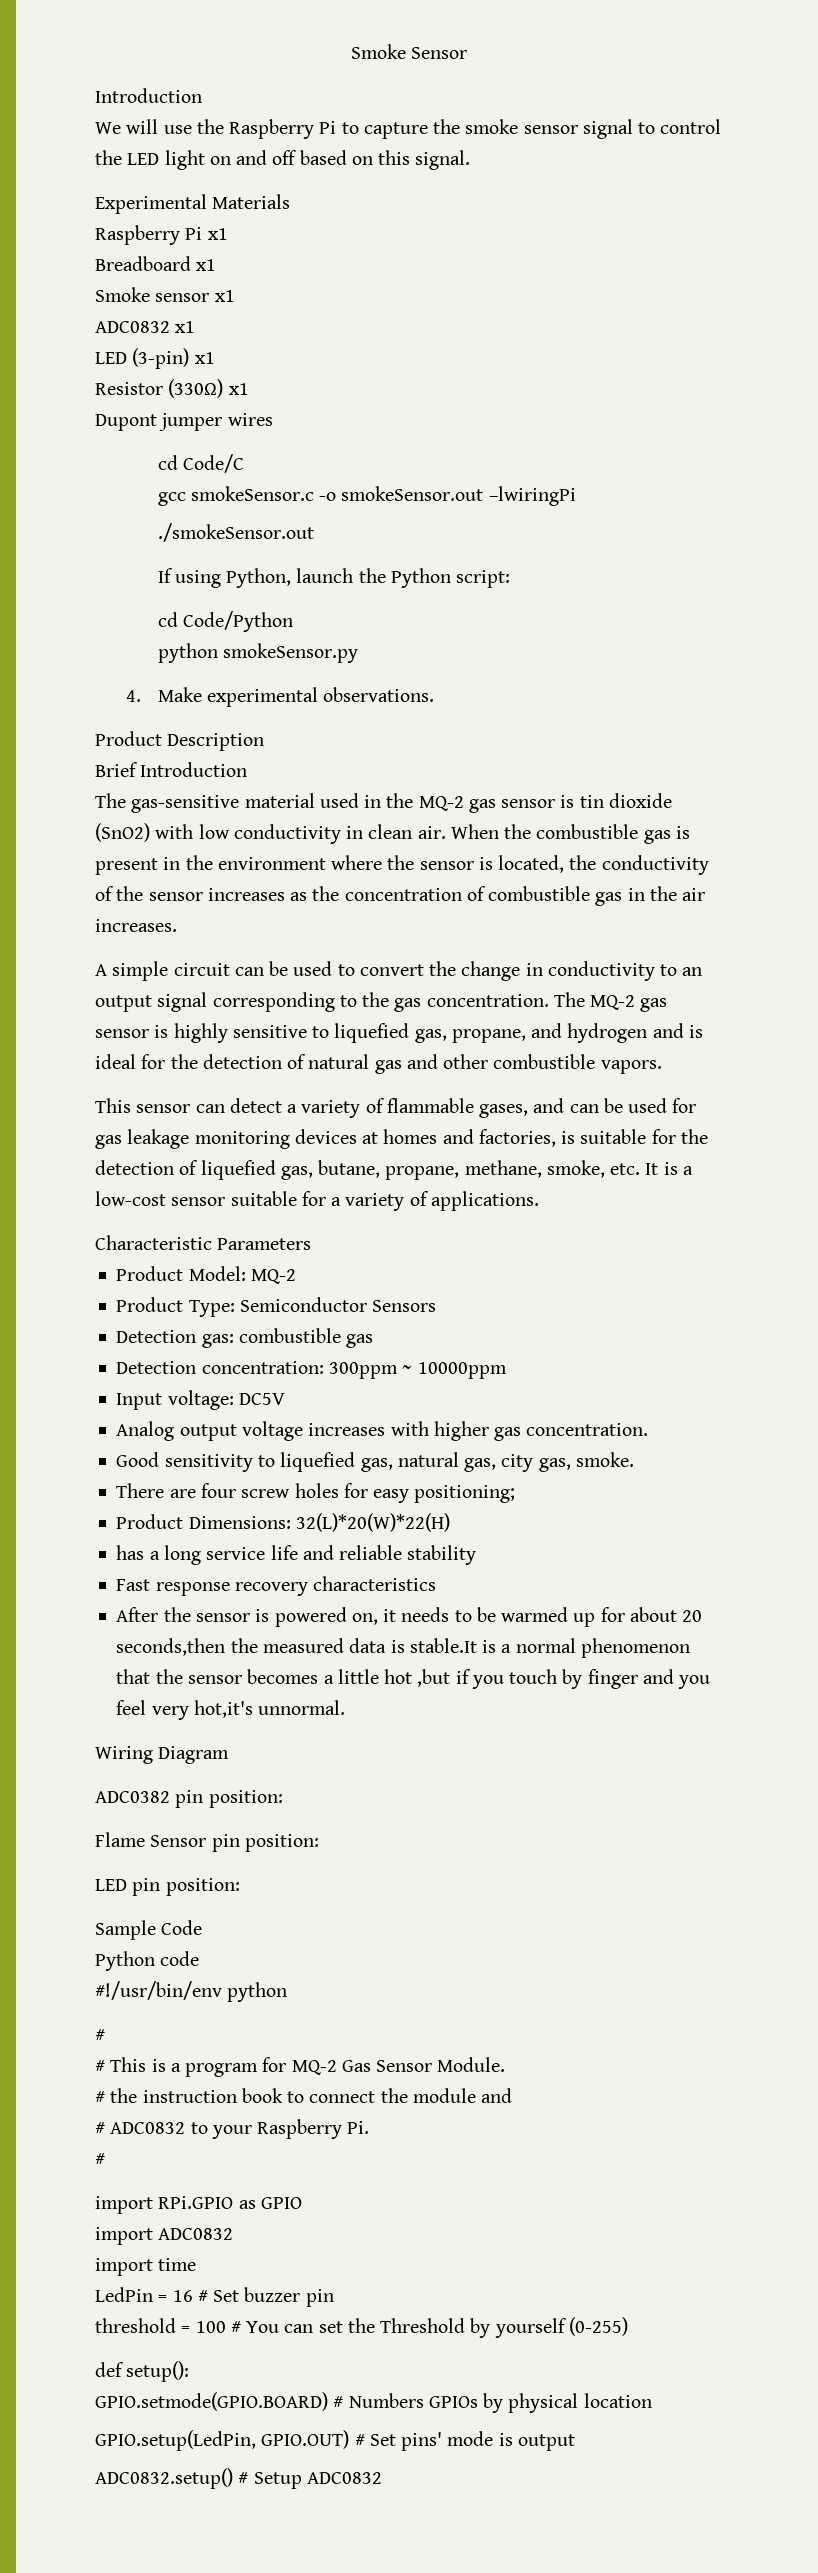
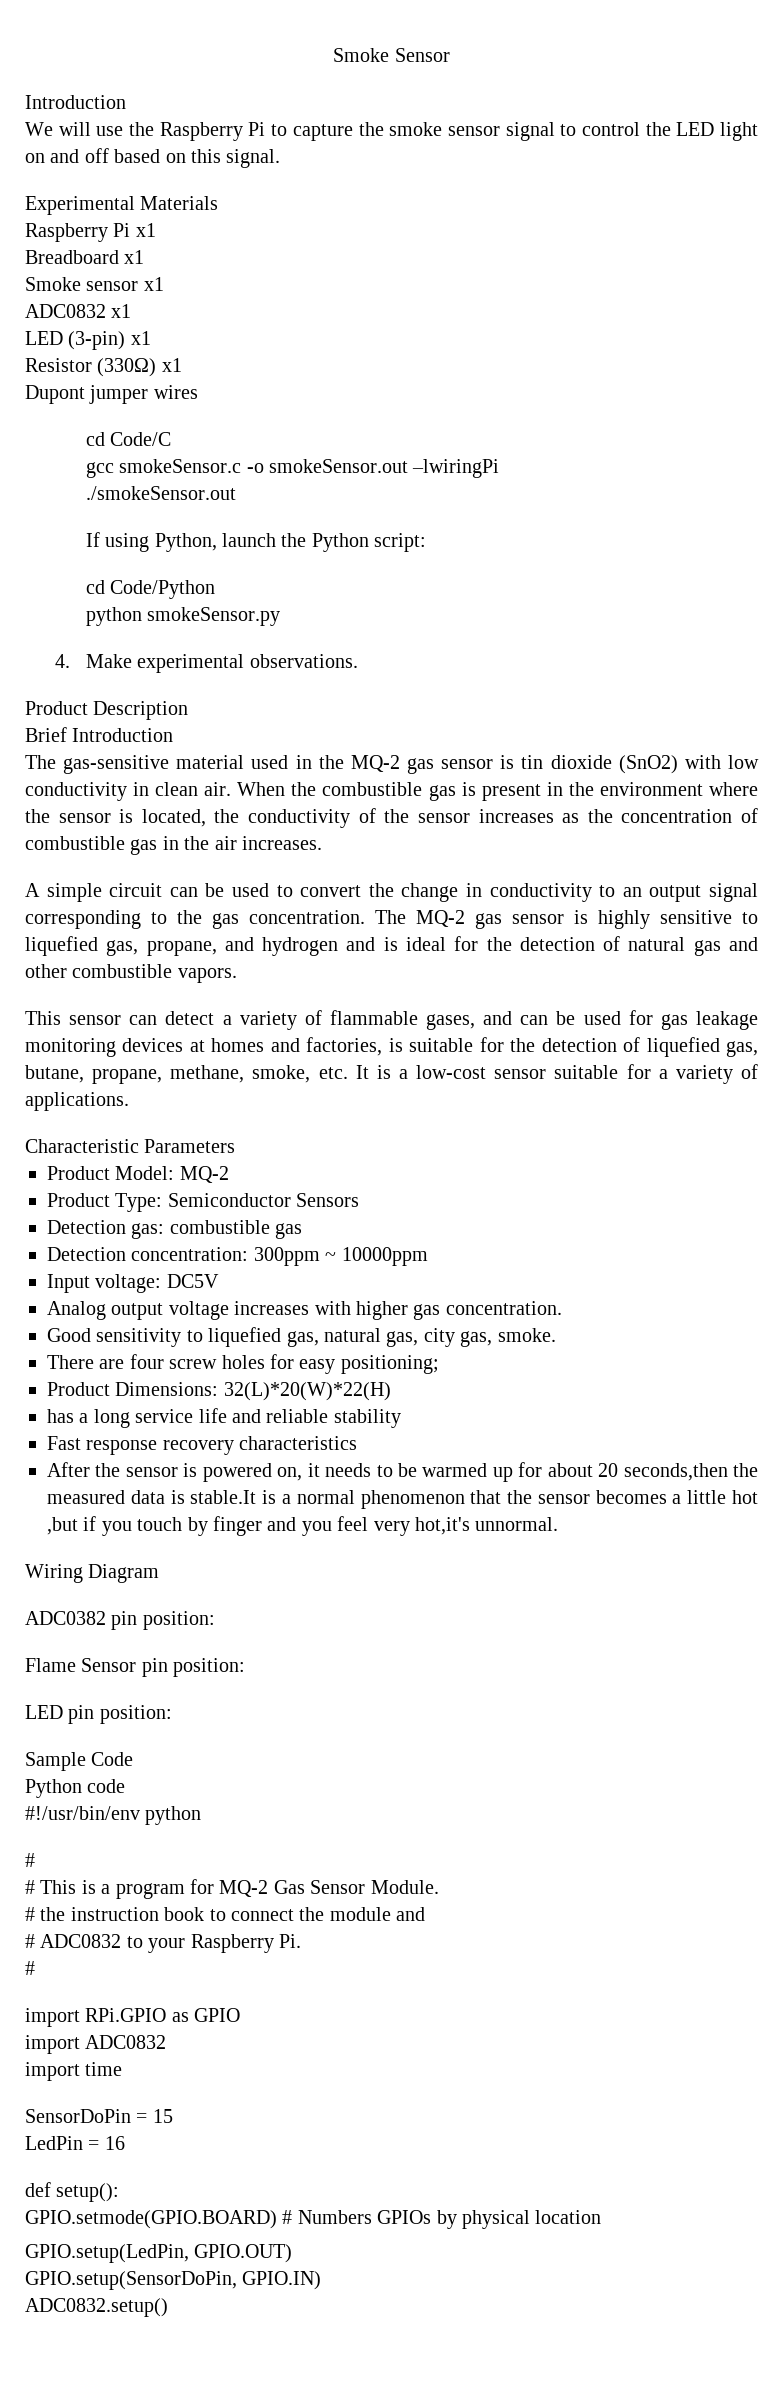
+ SensorDoPin = 15
- LedPin = 16 # Set buzzer pin
- threshold = 100 # You can set the Threshold by yourself (0-255)
+ LedPin = 16
- GPIO.setup(LedPin, GPIO.OUT) # Set pins' mode is output
- ADC0832.setup() # Setup ADC0832
+ GPIO.setup(LedPin, GPIO.OUT)
+ GPIO.setup(SensorDoPin, GPIO.IN)
+ ADC0832.setup()

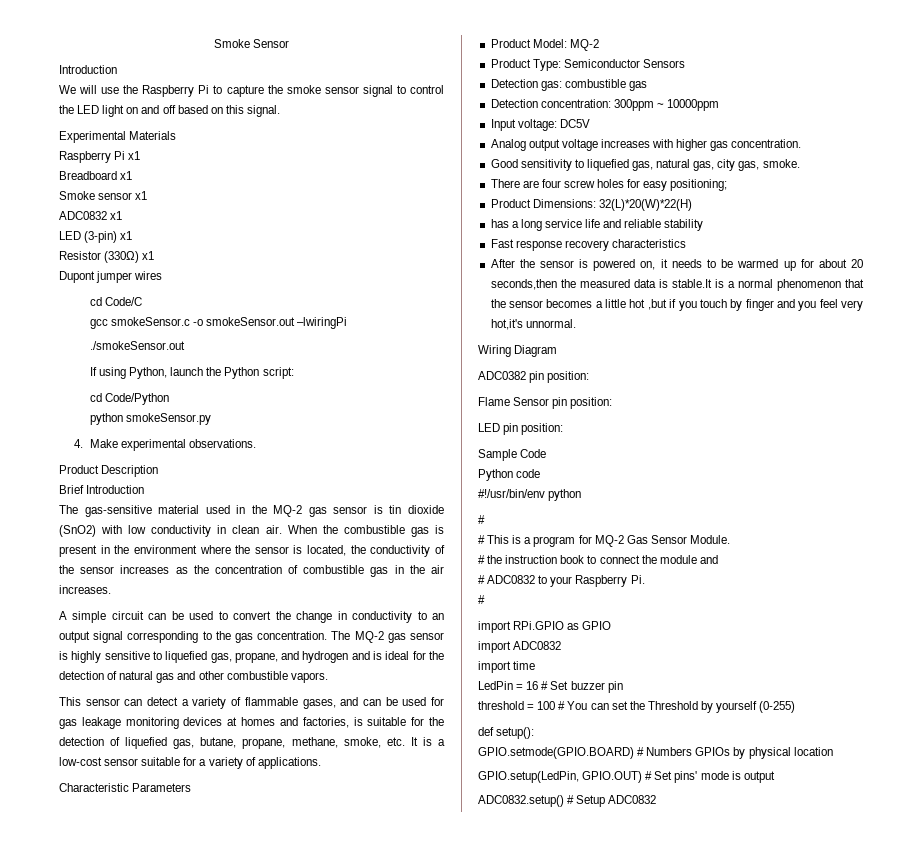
- SensorDoPin = 15
- LedPin = 16
+ LedPin = 16 # Set buzzer pin
+ threshold = 100 # You can set the Threshold by yourself (0-255)
- GPIO.setup(LedPin, GPIO.OUT)
- GPIO.setup(SensorDoPin, GPIO.IN)
- ADC0832.setup()
+ GPIO.setup(LedPin, GPIO.OUT) # Set pins' mode is output
+ ADC0832.setup() # Setup ADC0832

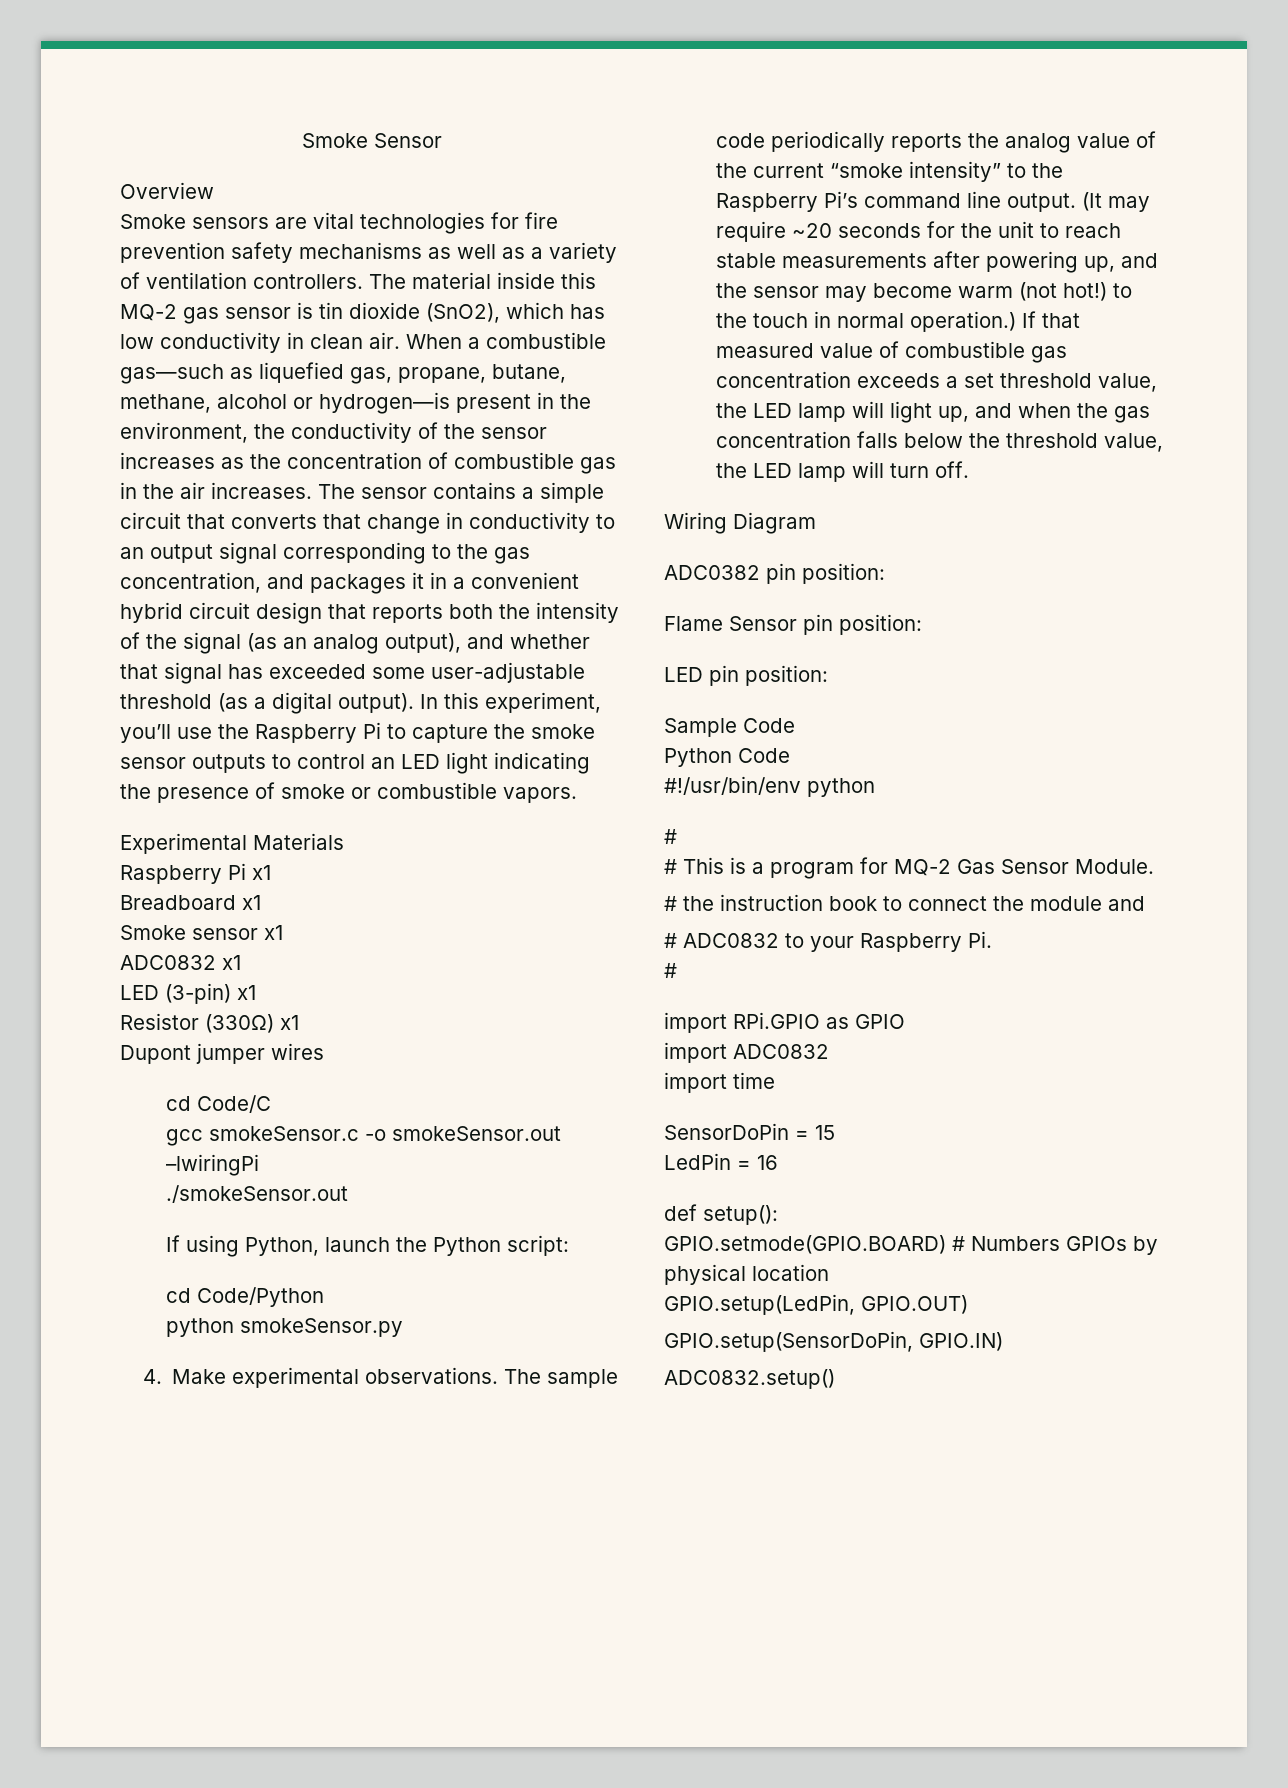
  Smoke Sensor
- Introduction
- We will use the Raspberry Pi to capture the smoke sensor signal to control the LED light on and off based on this signal.
+ Overview
+ Smoke sensors are vital technologies for fire prevention safety mechanisms as well as a variety of ventilation controllers. The material inside this MQ-2 gas sensor is tin dioxide (SnO2), which has low conductivity in clean air. When a combustible gas—such as liquefied gas, propane, butane, methane, alcohol or hydrogen—is present in the environment, the conductivity of the sensor increases as the concentration of combustible gas in the air increases. The sensor contains a simple circuit that converts that change in conductivity to an output signal corresponding to the gas concentration, and packages it in a convenient hybrid circuit design that reports both the intensity of the signal (as an analog output), and whether that signal has exceeded some user-adjustable threshold (as a digital output). In this experiment, you’ll use the Raspberry Pi to capture the smoke sensor outputs to control an LED light indicating the presence of smoke or combustible vapors.
- 4. Make experimental observations.
- Product Description
- Brief Introduction
- The gas-sensitive material used in the MQ-2 gas sensor is tin dioxide (SnO2) with low conductivity in clean air. When the combustible gas is present in the environment where the sensor is located, the conductivity of the sensor increases as the concentration of combustible gas in the air increases.
- A simple circuit can be used to convert the change in conductivity to an output signal corresponding to the gas concentration. The MQ-2 gas sensor is highly sensitive to liquefied gas, propane, and hydrogen and is ideal for the detection of natural gas and other combustible vapors.
- This sensor can detect a variety of flammable gases, and can be used for gas leakage monitoring devices at homes and factories, is suitable for the detection of liquefied gas, butane, propane, methane, smoke, etc. It is a low-cost sensor suitable for a variety of applications.
- Characteristic Parameters
- Product Model: MQ-2
- Product Type: Semiconductor Sensors
- Detection gas: combustible gas
- Detection concentration: 300ppm ~ 10000ppm
- Input voltage: DC5V
- Analog output voltage increases with higher gas concentration.
- Good sensitivity to liquefied gas, natural gas, city gas, smoke.
- There are four screw holes for easy positioning;
- Product Dimensions: 32(L)*20(W)*22(H)
- has a long service life and reliable stability
- Fast response recovery characteristics
- After the sensor is powered on, it needs to be warmed up for about 20 seconds,then the measured data is stable.It is a normal phenomenon that the sensor becomes a little hot ,but if you touch by finger and you feel very hot,it's unnormal.
+ 4. Make experimental observations. The sample code periodically reports the analog value of the current “smoke intensity” to the Raspberry Pi’s command line output. (It may require ~20 seconds for the unit to reach stable measurements after powering up, and the sensor may become warm (not hot!) to the touch in normal operation.) If that measured value of combustible gas concentration exceeds a set threshold value, the LED lamp will light up, and when the gas concentration falls below the threshold value, the LED lamp will turn off.
- Python code
+ Python Code
+ SensorDoPin = 15
- LedPin = 16 # Set buzzer pin
- threshold = 100 # You can set the Threshold by yourself (0-255)
+ LedPin = 16
- GPIO.setup(LedPin, GPIO.OUT) # Set pins' mode is output
- ADC0832.setup() # Setup ADC0832
+ GPIO.setup(LedPin, GPIO.OUT)
+ GPIO.setup(SensorDoPin, GPIO.IN)
+ ADC0832.setup()

